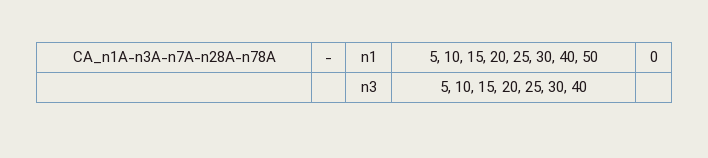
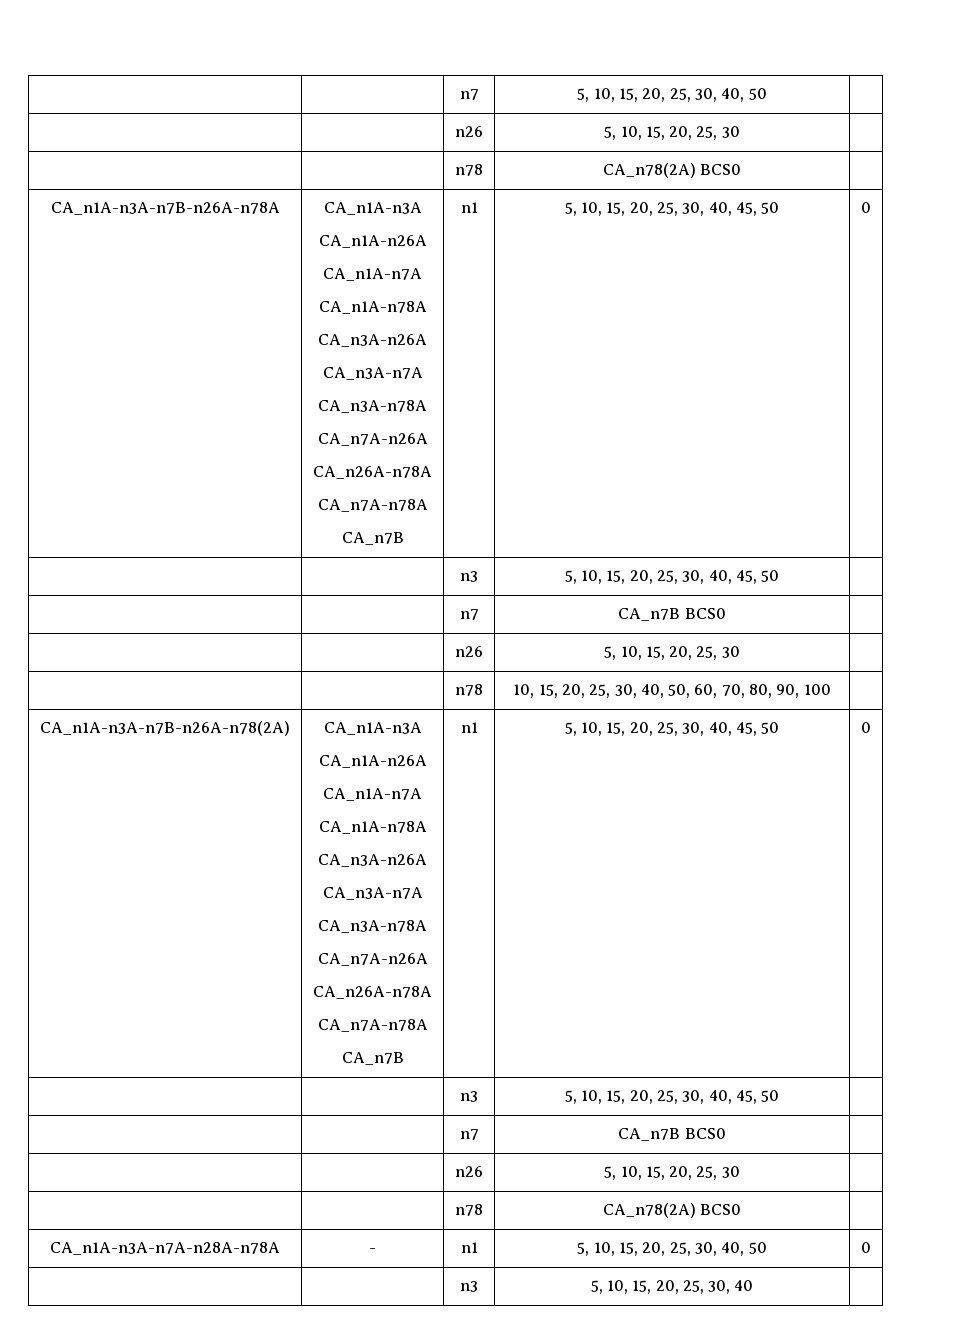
+ | | n7 | 5, 10, 15, 20, 25, 30, 40, 50 |
+ | | n26 | 5, 10, 15, 20, 25, 30 |
+ | | n78 | CA_n78(2A) BCS0 |
+ CA_n1A-n3A-n7B-n26A-n78A | CA_n1A-n3A
+ CA_n1A-n26A
+ CA_n1A-n7A
+ CA_n1A-n78A
+ CA_n3A-n26A
+ CA_n3A-n7A
+ CA_n3A-n78A
+ CA_n7A-n26A
+ CA_n26A-n78A
+ CA_n7A-n78A
+ CA_n7B | n1 | 5, 10, 15, 20, 25, 30, 40, 45, 50 | 0
+ | | n3 | 5, 10, 15, 20, 25, 30, 40, 45, 50 |
+ | | n7 | CA_n7B BCS0 |
+ | | n26 | 5, 10, 15, 20, 25, 30 |
+ | | n78 | 10, 15, 20, 25, 30, 40, 50, 60, 70, 80, 90, 100 |
+ CA_n1A-n3A-n7B-n26A-n78(2A) | CA_n1A-n3A
+ CA_n1A-n26A
+ CA_n1A-n7A
+ CA_n1A-n78A
+ CA_n3A-n26A
+ CA_n3A-n7A
+ CA_n3A-n78A
+ CA_n7A-n26A
+ CA_n26A-n78A
+ CA_n7A-n78A
+ CA_n7B | n1 | 5, 10, 15, 20, 25, 30, 40, 45, 50 | 0
+ | | n3 | 5, 10, 15, 20, 25, 30, 40, 45, 50 |
+ | | n7 | CA_n7B BCS0 |
+ | | n26 | 5, 10, 15, 20, 25, 30 |
+ | | n78 | CA_n78(2A) BCS0 |

